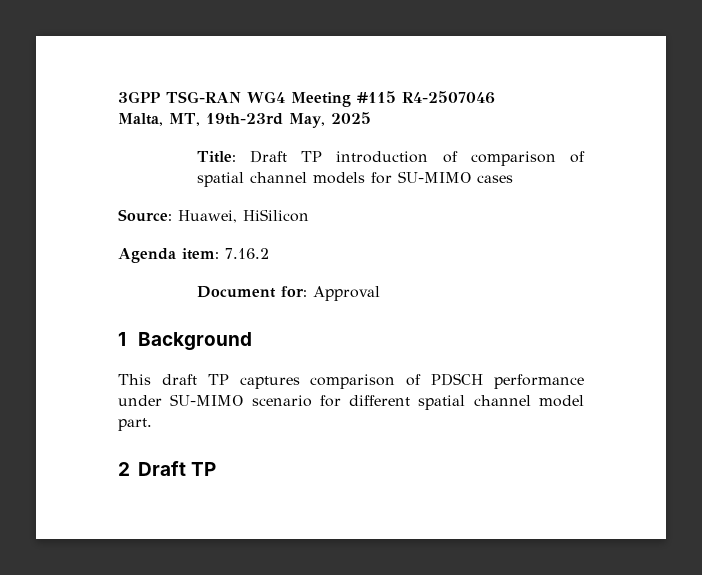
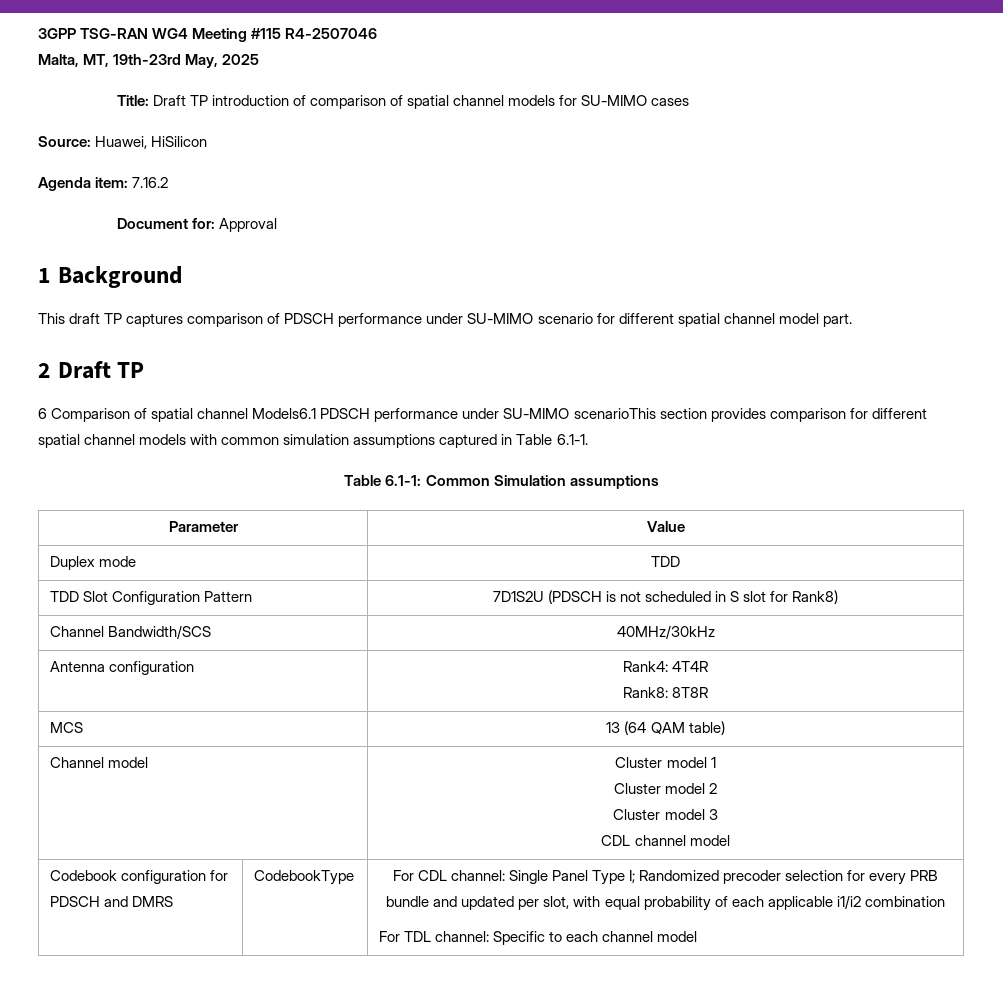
+ 6 Comparison of spatial channel Models6.1 PDSCH performance under SU-MIMO scenarioThis section provides comparison for different spatial channel models with common simulation assumptions captured in Table 6.1-1.
+ Table 6.1-1: Common Simulation assumptions
+ Parameter | Value
+ Duplex mode | TDD
+ TDD Slot Configuration Pattern | 7D1S2U (PDSCH is not scheduled in S slot for Rank8)
+ Channel Bandwidth/SCS | 40MHz/30kHz
+ Antenna configuration | Rank4: 4T4R
+ Rank8: 8T8R
+ MCS | 13 (64 QAM table)
+ Channel model | Cluster model 1
+ Cluster model 2
+ Cluster model 3
+ CDL channel model
+ Codebook configuration for PDSCH and DMRS | CodebookType | For CDL channel: Single Panel Type I; Randomized precoder selection for every PRB bundle and updated per slot, with equal probability of each applicable i1/i2 combination
+ For TDL channel: Specific to each channel model

